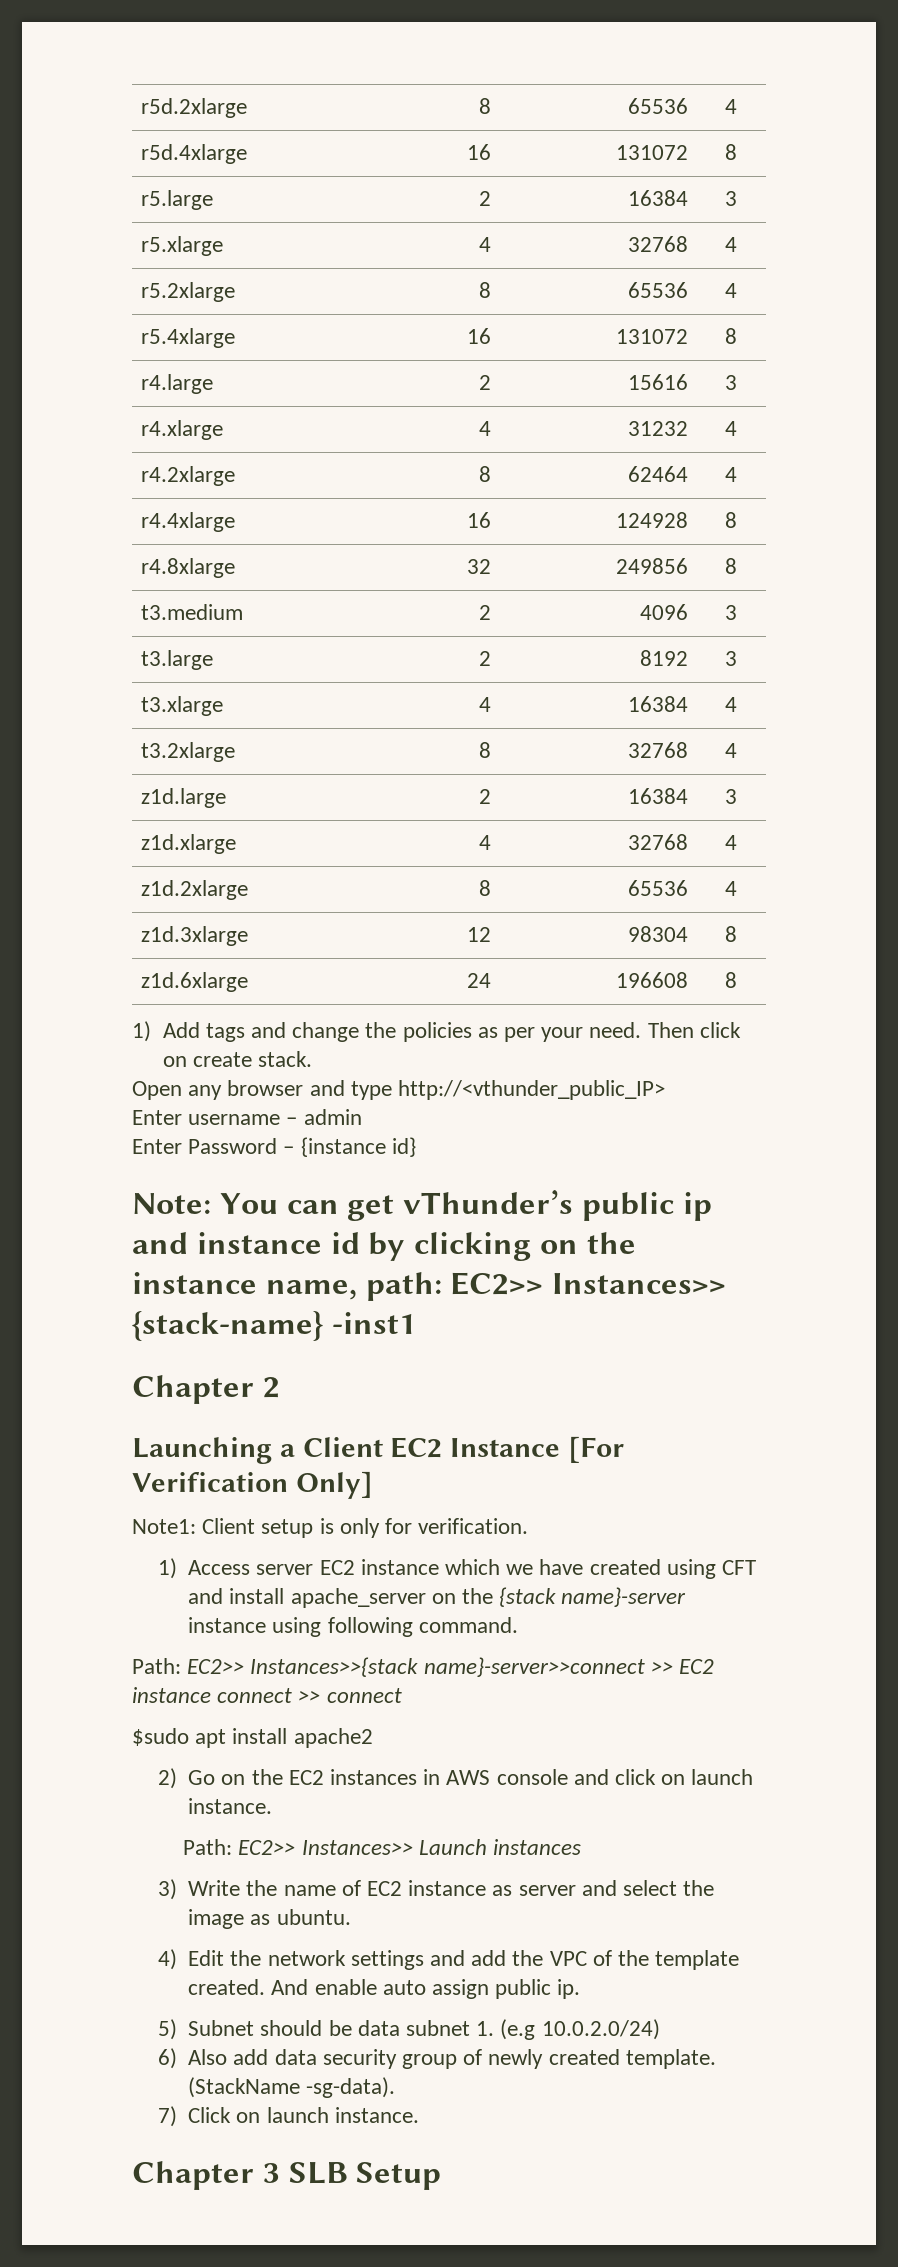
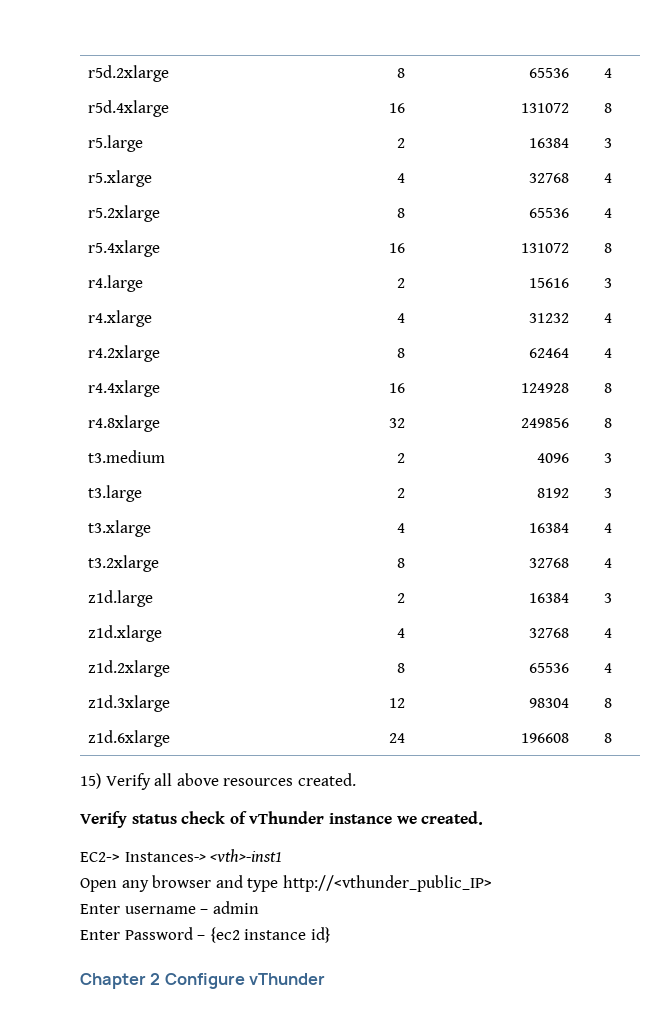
- 1) Add tags and change the policies as per your need. Then click on create stack.
+ 15) Verify all above resources created.
+ Verify status check of vThunder instance we created.
+ EC2-> Instances-> <vth>-inst1
- Enter Password – {instance id}
+ Enter Password – {ec2 instance id}
- Note: You can get vThunder’s public ip and instance id by clicking on the instance name, path: EC2>> Instances>> {stack-name} -inst1
- Chapter 2
- Launching a Client EC2 Instance [For Verification Only]
- Note1: Client setup is only for verification.
- 1) Access server EC2 instance which we have created using CFT and install apache_server on the {stack name}-server instance using following command.
- Path: EC2>> Instances>>{stack name}-server>>connect >> EC2 instance connect >> connect
- $sudo apt install apache2
- 2) Go on the EC2 instances in AWS console and click on launch instance.
- Path: EC2>> Instances>> Launch instances
- 3) Write the name of EC2 instance as server and select the image as ubuntu.
- 4) Edit the network settings and add the VPC of the template created. And enable auto assign public ip.
- 5) Subnet should be data subnet 1. (e.g 10.0.2.0/24)
- 6) Also add data security group of newly created template. (StackName -sg-data).
- 7) Click on launch instance.
- Chapter 3 SLB Setup
+ Chapter 2 Configure vThunder

